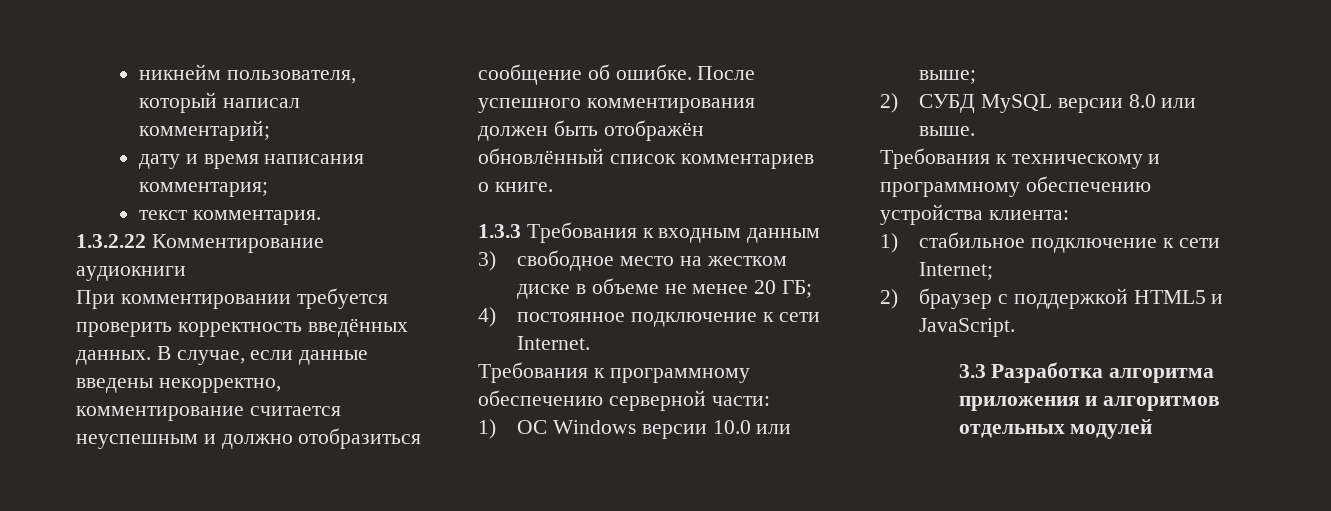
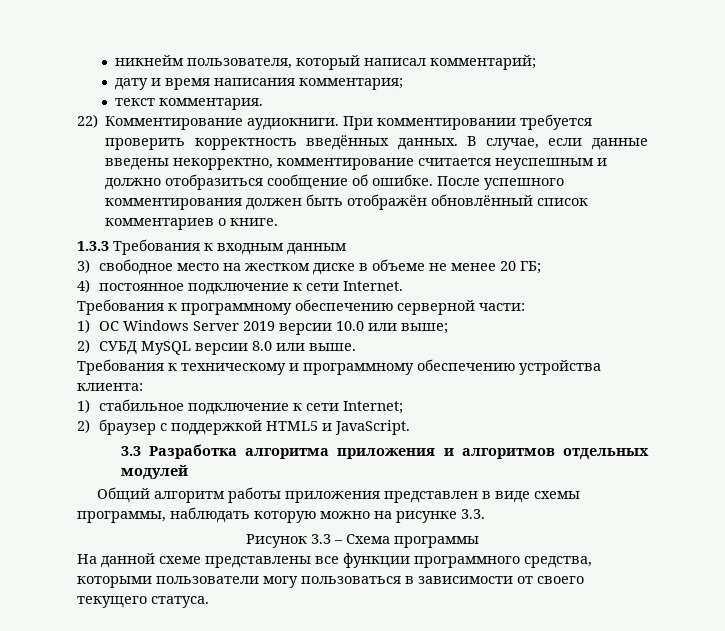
- 1.3.2.22 Комментирование аудиокниги
- При комментировании требуется проверить корректность введённых данных.
+ 22) Комментирование аудиокниги. При комментировании требуется проверить корректность введённых данных.
- 1) OC Windows версии 10.0 или выше;
+ 1) OC Windows Server 2019 версии 10.0 или выше;
+ Общий алгоритм работы приложения представлен в виде схемы программы, наблюдать которую можно на рисунке 3.3.
+ Рисунок 3.3 – Схема программы
+ На данной схеме представлены все функции программного средства, которыми пользователи могу пользоваться в зависимости от своего текущего статуса.

